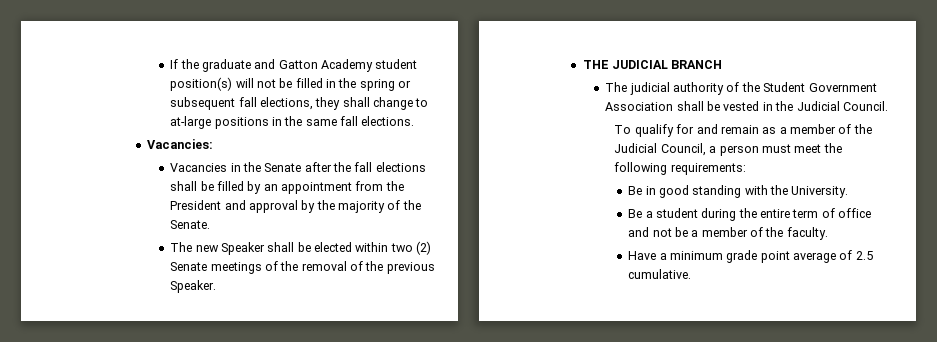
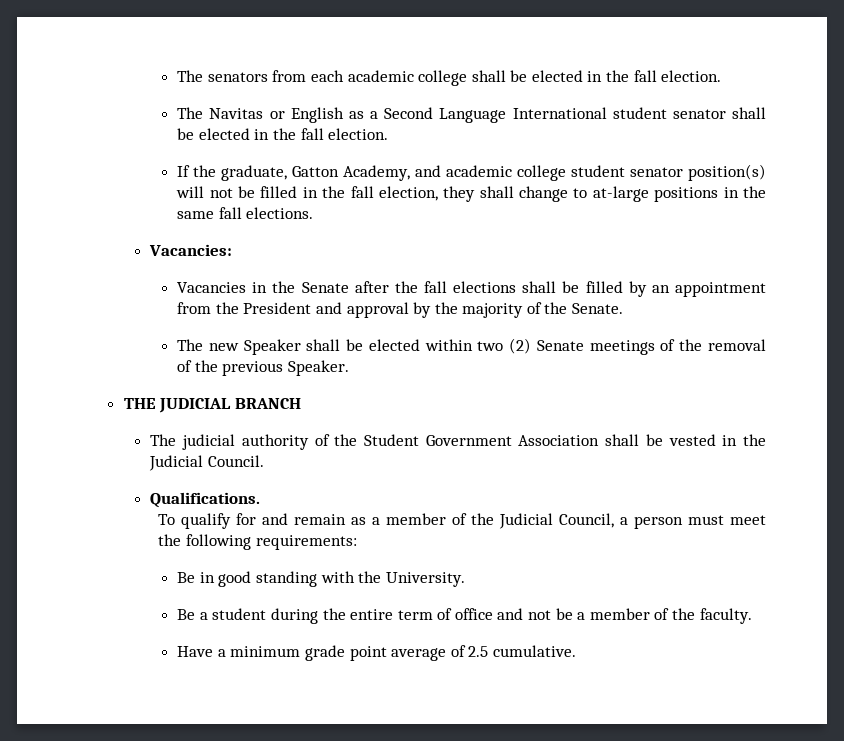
- If the graduate and Gatton Academy student position(s) will not be filled in the spring or subsequent fall elections, they shall change to at-large positions in the same fall elections.
+ The senators from each academic college shall be elected in the fall election.
+ The Navitas or English as a Second Language International student senator shall be elected in the fall election.
+ If the graduate, Gatton Academy, and academic college student senator position(s) will not be filled in the fall election, they shall change to at-large positions in the same fall elections.
+ Qualifications.

